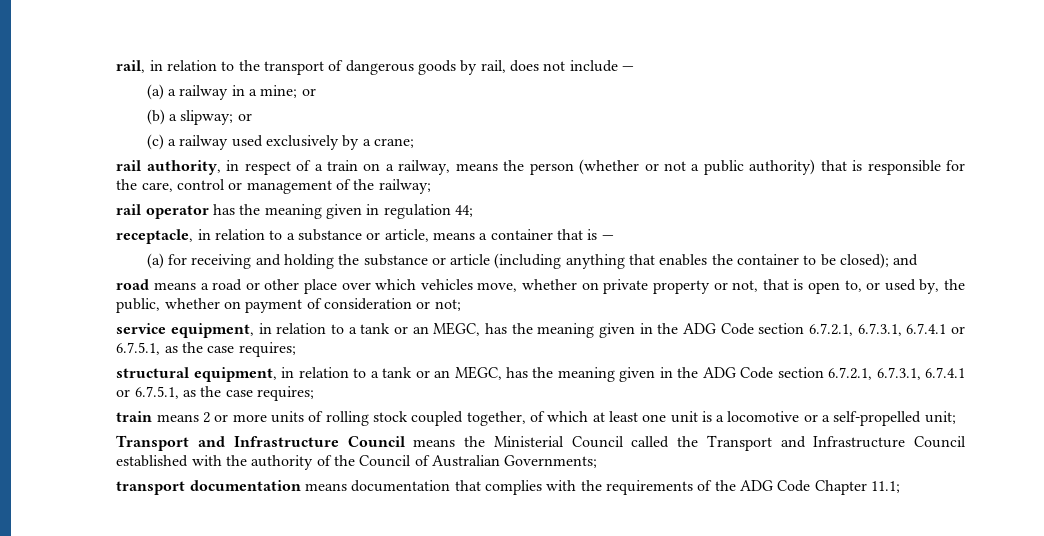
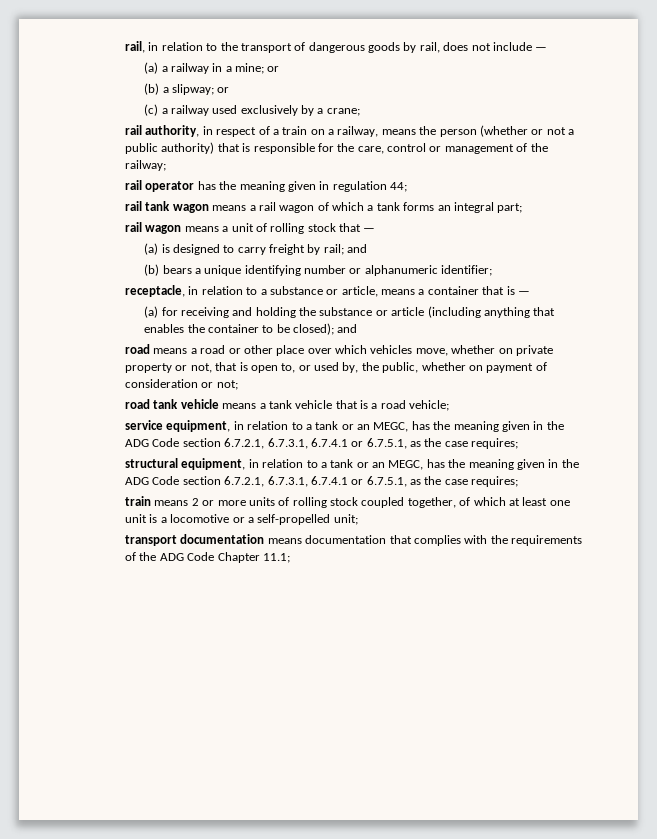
+ rail tank wagon means a rail wagon of which a tank forms an integral part;
+ rail wagon means a unit of rolling stock that —
+ (a) is designed to carry freight by rail; and
+ (b) bears a unique identifying number or alphanumeric identifier;
+ road tank vehicle means a tank vehicle that is a road vehicle;
- Transport and Infrastructure Council means the Ministerial Council called the Transport and Infrastructure Council established with the authority of the Council of Australian Governments;

